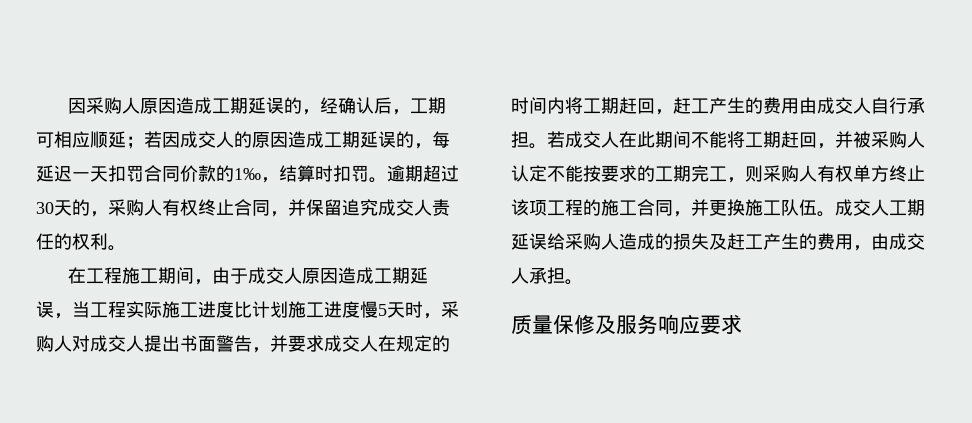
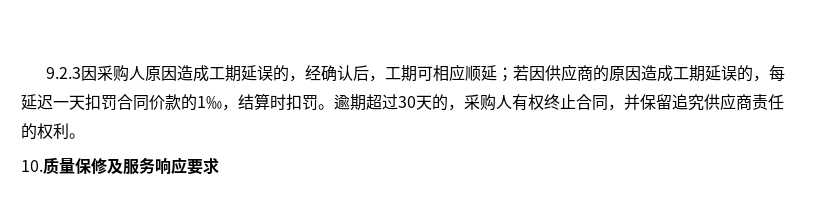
- 因采购人原因造成工期延误的，经确认后，工期可相应顺延；若因成交人的原因造成工期延误的，每延迟一天扣罚合同价款的1‰，结算时扣罚。
+ 9.2.3因采购人原因造成工期延误的，经确认后，工期可相应顺延；若因供应商的原因造成工期延误的，每延迟一天扣罚合同价款的1‰，结算时扣罚。
- 逾期超过30天的，采购人有权终止合同，并保留追究成交人责任的权利。
+ 逾期超过30天的，采购人有权终止合同，并保留追究供应商责任的权利。
- 在工程施工期间，由于成交人原因造成工期延误，当工程实际施工进度比计划施工进度慢5天时，采购人对成交人提出书面警告，并要求成交人在规定的时间内将工期赶回，赶工产生的费用由成交人自行承担。若成交人在此期间不能将工期赶回，并被采购人认定不能按要求的工期完工，则采购人有权单方终止该项工程的施工合同，并更换施工队伍。成交人工期延误给采购人造成的损失及赶工产生的费用，由成交人承担。
- 质量保修及服务响应要求
+ 10.质量保修及服务响应要求

